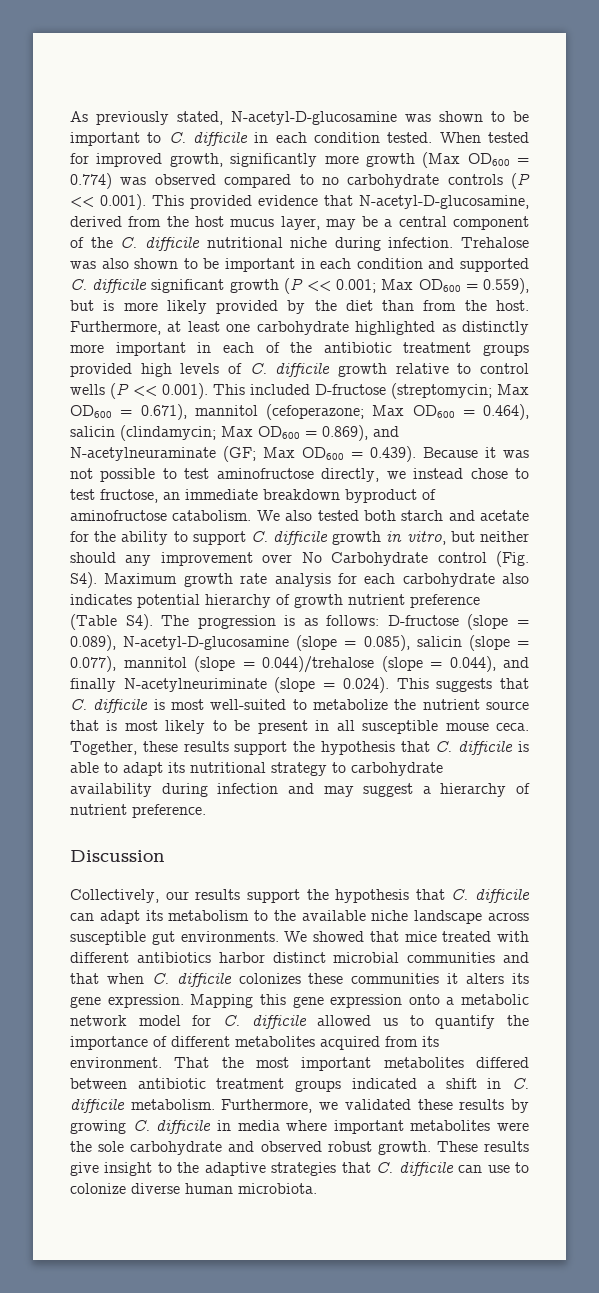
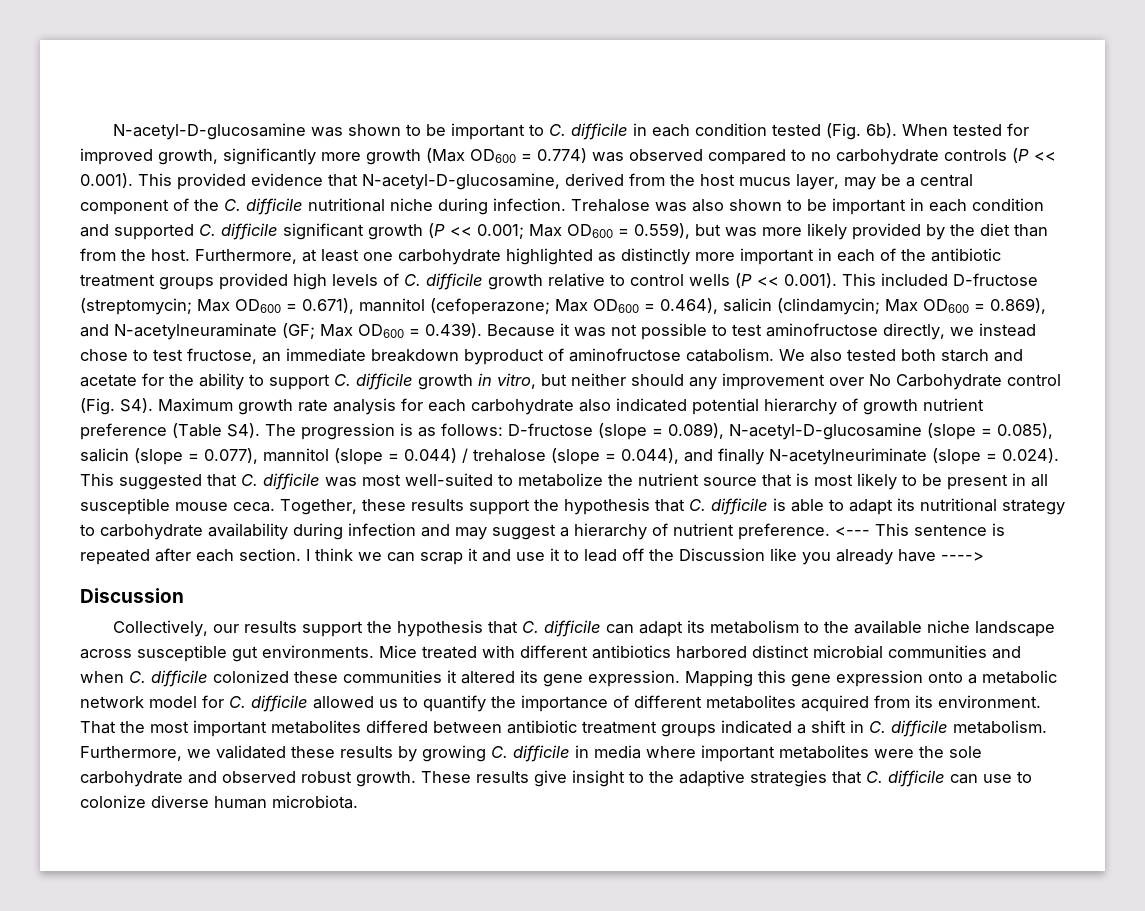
- As previously stated, N-acetyl-D-glucosamine was shown to be important to C. difficile in each condition tested.
+ N-acetyl-D-glucosamine was shown to be important to C. difficile in each condition tested (Fig. 6b).
- Trehalose was also shown to be important in each condition and supported C. difficile significant growth (P << 0.001; Max OD600 = 0.559), but is more likely provided by the diet than from the host.
+ Trehalose was also shown to be important in each condition and supported C. difficile significant growth (P << 0.001; Max OD600 = 0.559), but was more likely provided by the diet than from the host.
- We also tested both starch and acetate for the ability to support C. difficile growth in vitro, but neither should any improvement over No Carbohydrate control (Fig. S4). Maximum growth rate analysis for each carbohydrate also indicates potential hierarchy of growth nutrient preference (Table S4). The progression is as follows:
+ We also tested both starch and acetate for the ability to support C. difficile growth in vitro, but neither should any improvement over No Carbohydrate control (Fig. S4). Maximum growth rate analysis for each carbohydrate also indicated potential hierarchy of growth nutrient preference (Table S4). The progression is as follows:
- D-fructose (slope = 0.089), N-acetyl-D-glucosamine (slope = 0.085), salicin (slope = 0.077), mannitol (slope = 0.044)/trehalose (slope = 0.044), and finally N-acetylneuriminate (slope = 0.024). This suggests that C. difficile is most well-suited to metabolize the nutrient source that is most likely to be present in all susceptible mouse ceca.
+ D-fructose (slope = 0.089), N-acetyl-D-glucosamine (slope = 0.085), salicin (slope = 0.077), mannitol (slope = 0.044) / trehalose (slope = 0.044), and finally N-acetylneuriminate (slope = 0.024). This suggested that C. difficile was most well-suited to metabolize the nutrient source that is most likely to be present in all susceptible mouse ceca.
+ <--- This sentence is repeated after each section. I think we can scrap it and use it to lead off the Discussion like you already have ---->
- We showed that mice treated with different antibiotics harbor distinct microbial communities and that when C. difficile colonizes these communities it alters its gene expression.
+ Mice treated with different antibiotics harbored distinct microbial communities and when C. difficile colonized these communities it altered its gene expression.

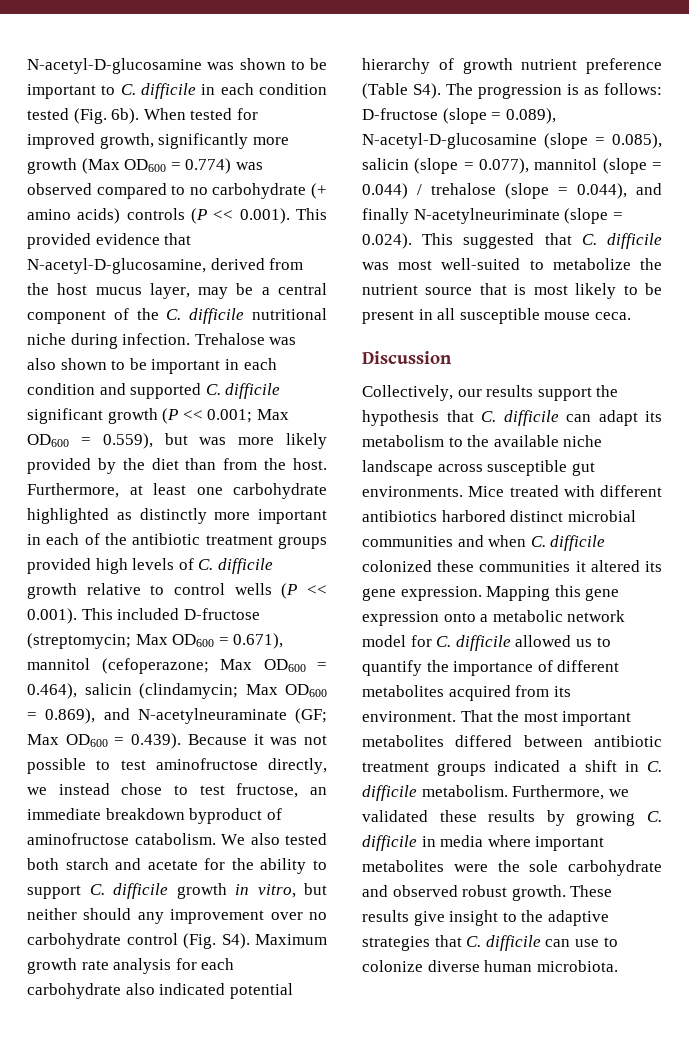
- When tested for improved growth, significantly more growth (Max OD600 = 0.774) was observed compared to no carbohydrate controls (P << 0.001). This provided evidence that N-acetyl-D-glucosamine, derived from the host mucus layer, may be a central component of the C. difficile nutritional niche during infection.
+ When tested for improved growth, significantly more growth (Max OD600 = 0.774) was observed compared to no carbohydrate (+ amino acids) controls (P << 0.001). This provided evidence that N-acetyl-D-glucosamine, derived from the host mucus layer, may be a central component of the C. difficile nutritional niche during infection.
- We also tested both starch and acetate for the ability to support C. difficile growth in vitro, but neither should any improvement over No Carbohydrate control (Fig. S4). Maximum growth rate analysis for each carbohydrate also indicated potential hierarchy of growth nutrient preference (Table S4). The progression is as follows:
+ We also tested both starch and acetate for the ability to support C. difficile growth in vitro, but neither should any improvement over no carbohydrate control (Fig. S4). Maximum growth rate analysis for each carbohydrate also indicated potential hierarchy of growth nutrient preference (Table S4). The progression is as follows:
- Together, these results support the hypothesis that C. difficile is able to adapt its nutritional strategy to carbohydrate availability during infection and may suggest a hierarchy of nutrient preference. <--- This sentence is repeated after each section. I think we can scrap it and use it to lead off the Discussion like you already have ---->

